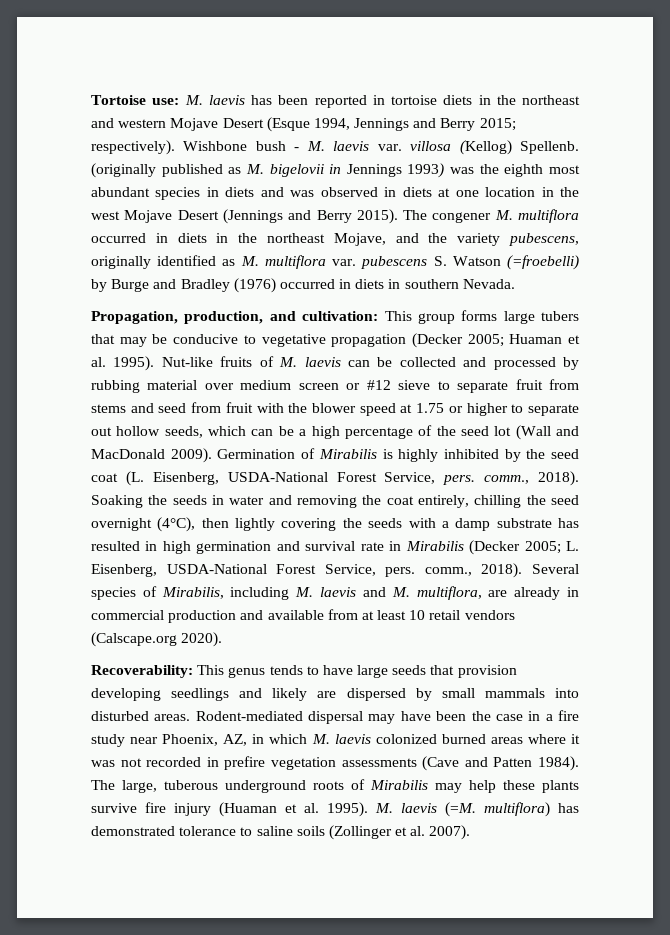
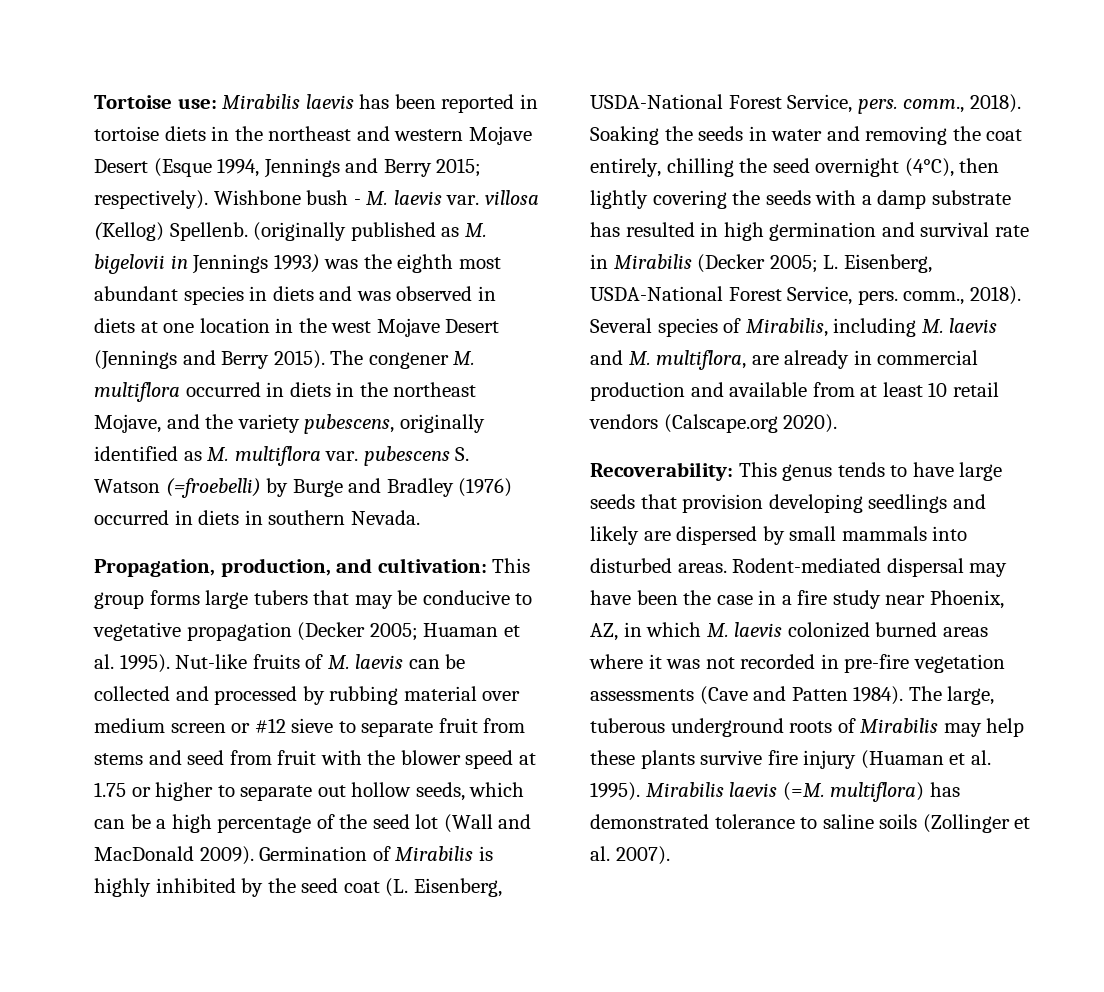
- Tortoise use: M. laevis has been reported in tortoise diets in the northeast and western Mojave Desert (Esque 1994, Jennings and Berry 2015; respectively).
+ Tortoise use: Mirabilis laevis has been reported in tortoise diets in the northeast and western Mojave Desert (Esque 1994, Jennings and Berry 2015; respectively).
- Rodent-mediated dispersal may have been the case in a fire study near Phoenix, AZ, in which M. laevis colonized burned areas where it was not recorded in prefire vegetation assessments (Cave and Patten 1984).
+ Rodent-mediated dispersal may have been the case in a fire study near Phoenix, AZ, in which M. laevis colonized burned areas where it was not recorded in pre-fire vegetation assessments (Cave and Patten 1984).
- M. laevis (=M. multiflora) has demonstrated tolerance to saline soils (Zollinger et al. 2007).
+ Mirabilis laevis (=M. multiflora) has demonstrated tolerance to saline soils (Zollinger et al. 2007).

